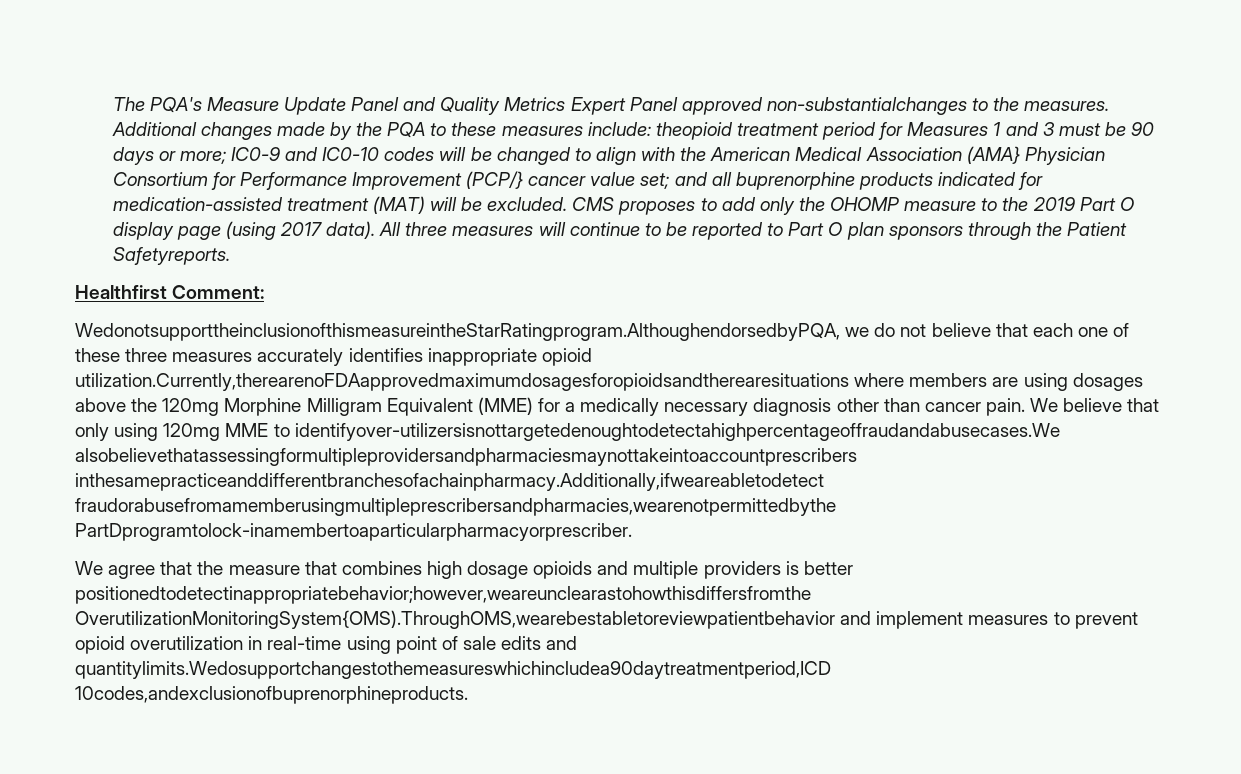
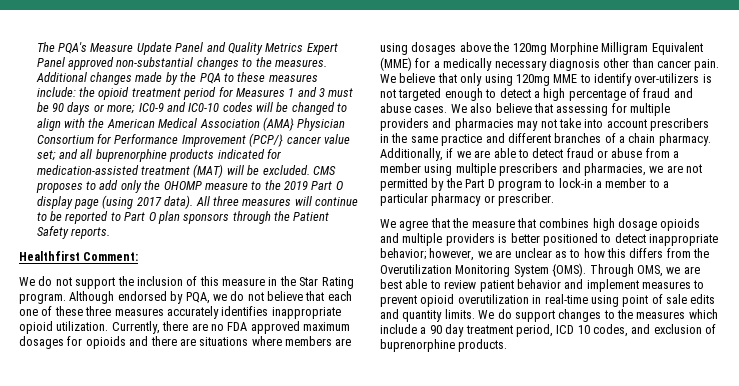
- The PQA's Measure Update Panel and Quality Metrics Expert Panel approved non-substantialchanges to the measures.
+ The PQA's Measure Update Panel and Quality Metrics Expert Panel approved non-substantial changes to the measures.
- Additional changes made by the PQA to these measures include: theopioid treatment period for Measures 1 and 3 must be 90 days or more; IC0-9 and IC0-10 codes will be changed to align with the American Medical Association (AMA} Physician Consortium for Performance Improvement (PCP/} cancer value set; and all buprenorphine products indicated for medication-assisted treatment (MAT) will be excluded.
+ Additional changes made by the PQA to these measures include: the opioid treatment period for Measures 1 and 3 must be 90 days or more; IC0-9 and IC0-10 codes will be changed to align with the American Medical Association (AMA} Physician Consortium for Performance Improvement (PCP/} cancer value set; and all buprenorphine products indicated for medication-assisted treatment (MAT) will be excluded.
- All three measures will continue to be reported to Part O plan sponsors through the Patient Safetyreports.
+ All three measures will continue to be reported to Part O plan sponsors through the Patient Safety reports.
- WedonotsupporttheinclusionofthismeasureintheStarRatingprogram.AlthoughendorsedbyPQA, we do not believe that each one of these three measures accurately identifies inappropriate opioid utilization.Currently,therearenoFDAapprovedmaximumdosagesforopioidsandtherearesituations where members are using dosages above the 120mg Morphine Milligram Equivalent (MME) for a medically necessary diagnosis other than cancer pain.
+ We do not support the inclusion of this measure in the Star Rating program. Although endorsed by PQA, we do not believe that each one of these three measures accurately identifies inappropriate opioid utilization. Currently, there are no FDA approved maximum dosages for opioids and there are situations where members are using dosages above the 120mg Morphine Milligram Equivalent (MME) for a medically necessary diagnosis other than cancer pain.
- We believe that only using 120mg MME to identifyover-utilizersisnottargetedenoughtodetectahighpercentageoffraudandabusecases.We alsobelievethatassessingformultipleprovidersandpharmaciesmaynottakeintoaccountprescribers inthesamepracticeanddifferentbranchesofachainpharmacy.Additionally,ifweareabletodetect fraudorabusefromamemberusingmultipleprescribersandpharmacies,wearenotpermittedbythe PartDprogramtolock-inamembertoaparticularpharmacyorprescriber.
+ We believe that only using 120mg MME to identify over-utilizers is not targeted enough to detect a high percentage of fraud and abuse cases. We also believe that assessing for multiple providers and pharmacies may not take into account prescribers in the same practice and different branches of a chain pharmacy. Additionally, if we are able to detect fraud or abuse from a member using multiple prescribers and pharmacies, we are not permitted by the Part D program to lock-in a member to a particular pharmacy or prescriber.
- We agree that the measure that combines high dosage opioids and multiple providers is better positionedtodetectinappropriatebehavior;however,weareunclearastohowthisdiffersfromthe OverutilizationMonitoringSystem{OMS).ThroughOMS,wearebestabletoreviewpatientbehavior and implement measures to prevent opioid overutilization in real-time using point of sale edits and quantitylimits.Wedosupportchangestothemeasureswhichincludea90daytreatmentperiod,ICD 10codes,andexclusionofbuprenorphineproducts.
+ We agree that the measure that combines high dosage opioids and multiple providers is better positioned to detect inappropriate behavior; however, we are unclear as to how this differs from the Overutilization Monitoring System {OMS). Through OMS, we are best able to review patient behavior and implement measures to prevent opioid overutilization in real-time using point of sale edits and quantity limits. We do support changes to the measures which include a 90 day treatment period, ICD 10 codes, and exclusion of buprenorphine products.

